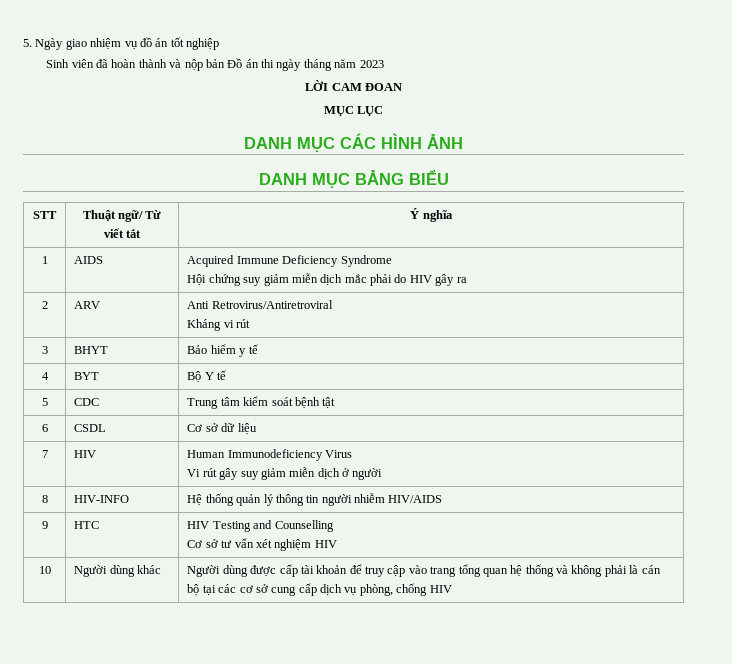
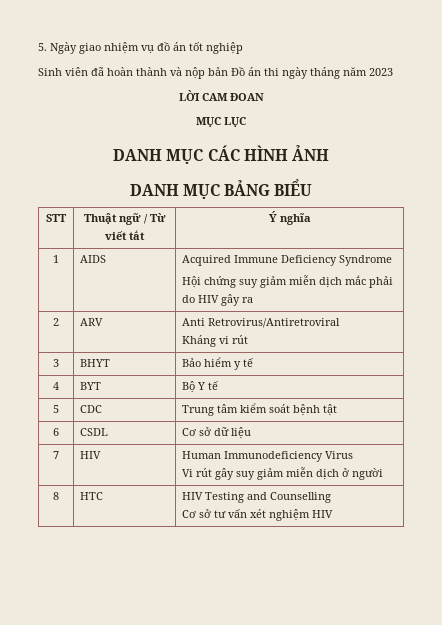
- STT | Thuật ngữ/ Từ viết tắt | Ý nghĩa
+ STT | Thuật ngữ / Từ viết tắt | Ý nghĩa
- 8 | HIV-INFO | Hệ thống quản lý thông tin người nhiễm HIV/AIDS
- 9 | HTC | HIV Testing and Counselling
+ 8 | HTC | HIV Testing and Counselling
- 10 | Người dùng khác | Người dùng được cấp tài khoản để truy cập vào trang tổng quan hệ thống và không phải là cán bộ tại các cơ sở cung cấp dịch vụ phòng, chống HIV

